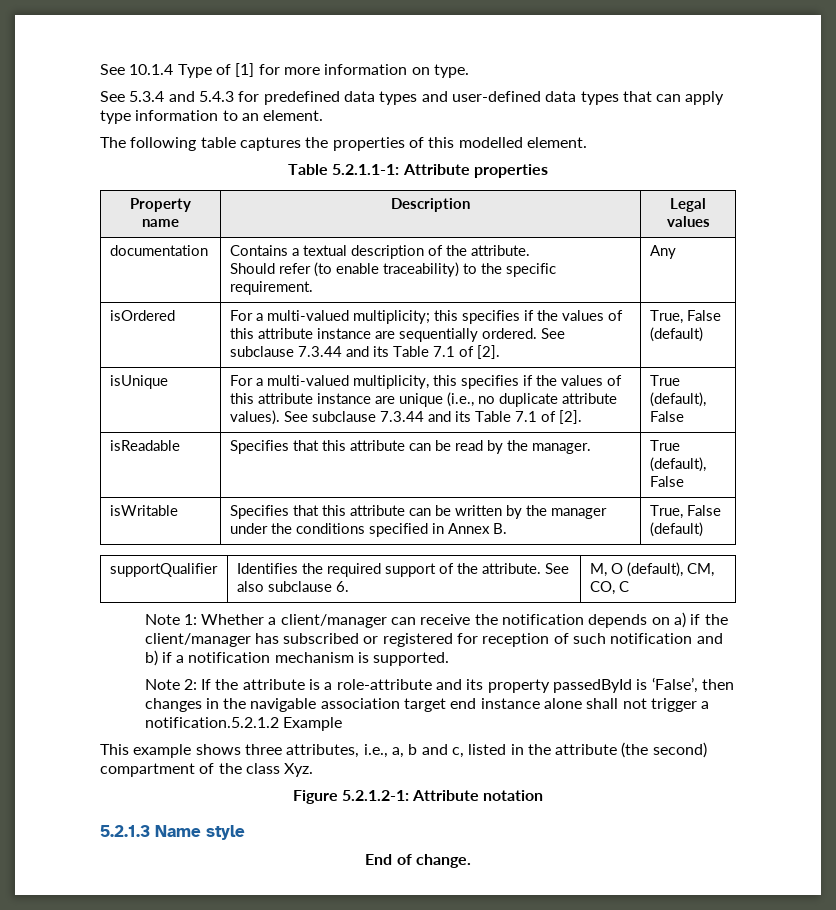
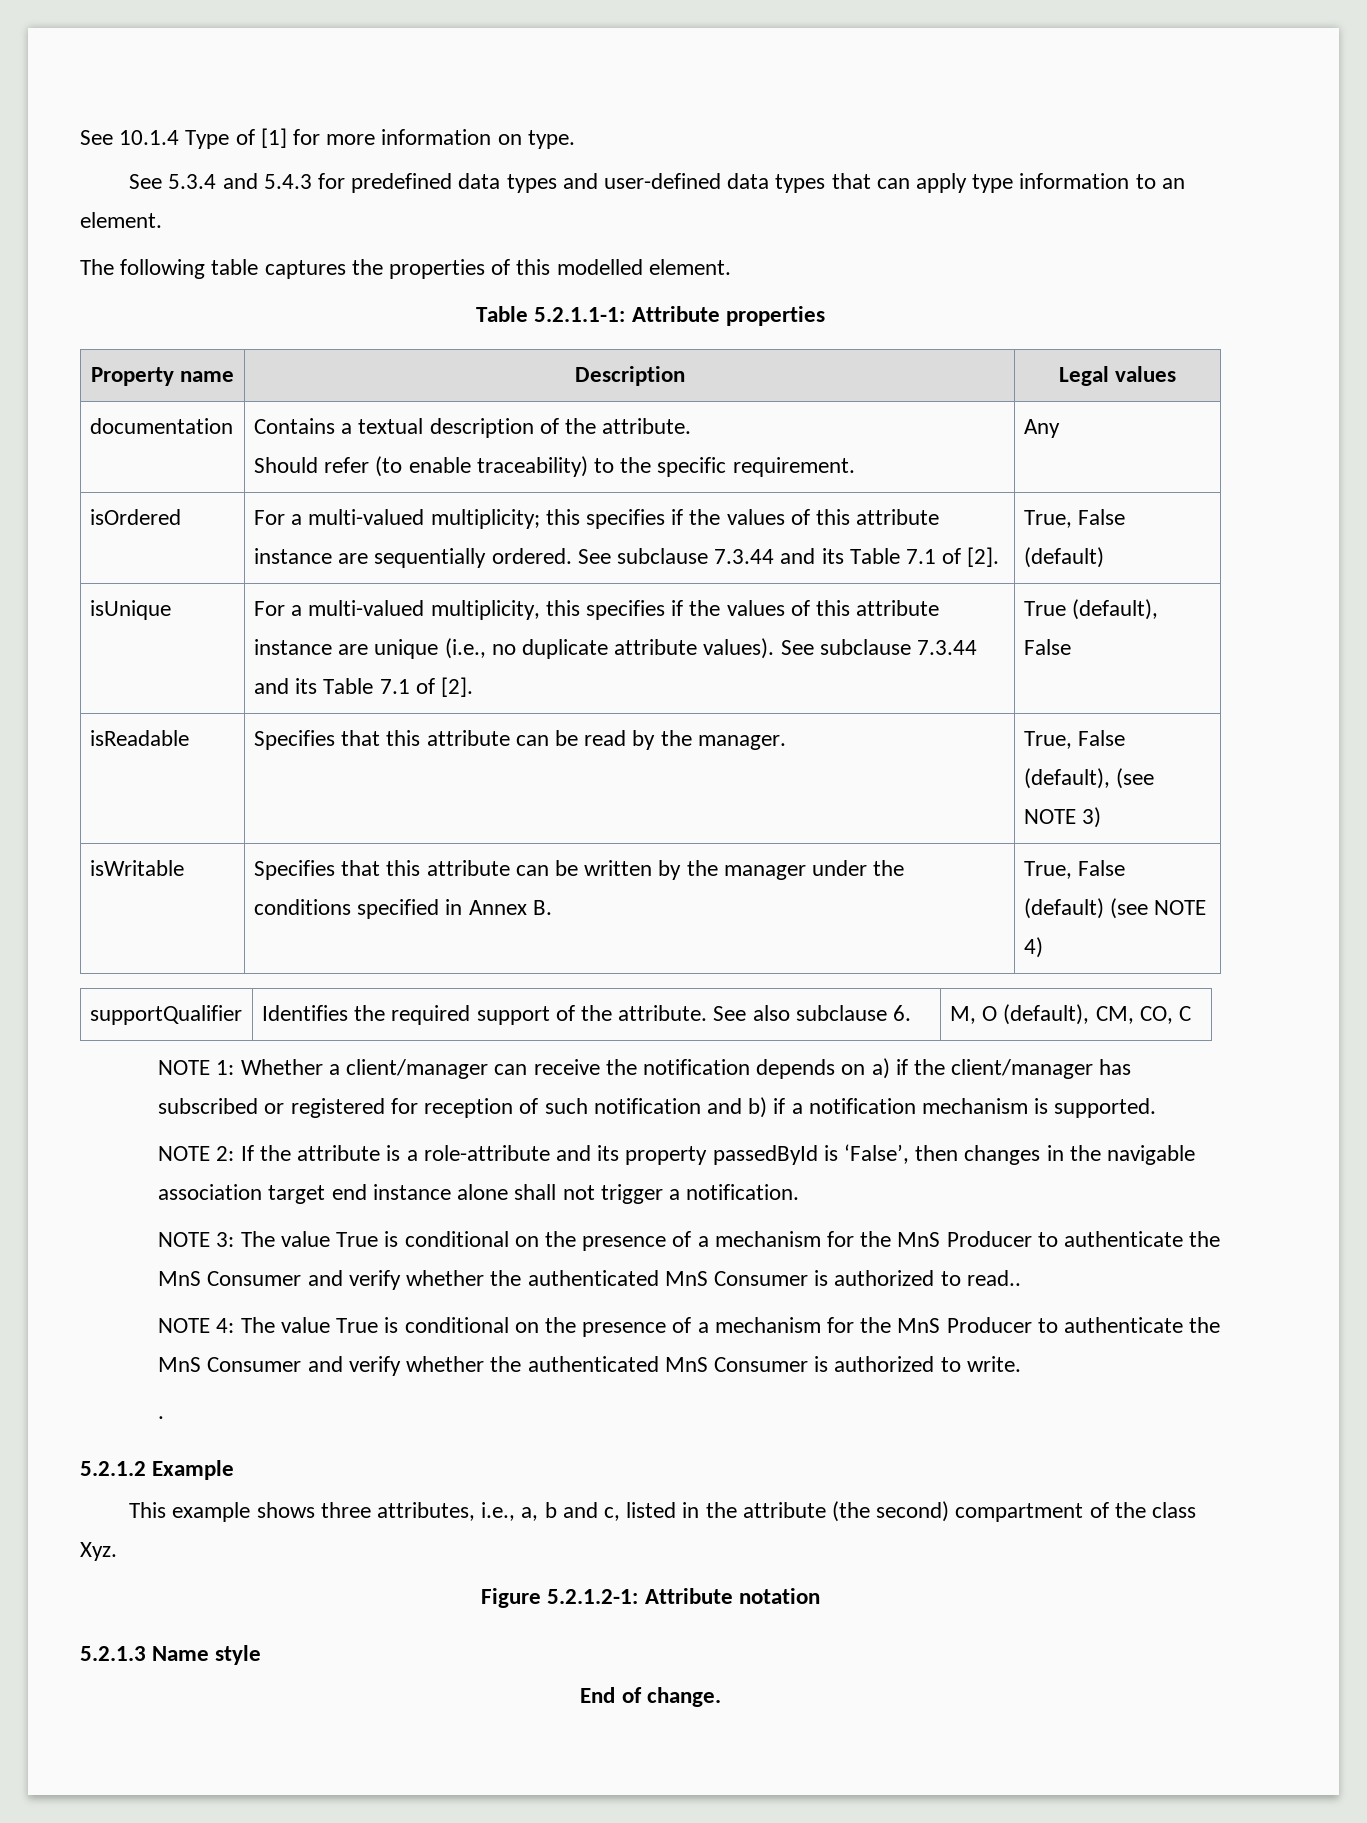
- isReadable | Specifies that this attribute can be read by the manager. | True (default), False
+ isReadable | Specifies that this attribute can be read by the manager. | True, False (default), (see NOTE 3)
- isWritable | Specifies that this attribute can be written by the manager under the conditions specified in Annex B. | True, False (default)
+ isWritable | Specifies that this attribute can be written by the manager under the conditions specified in Annex B. | True, False (default) (see NOTE 4)
- Note 1: Whether a client/manager can receive the notification depends on a) if the client/manager has subscribed or registered for reception of such notification and b) if a notification mechanism is supported.
+ NOTE 1: Whether a client/manager can receive the notification depends on a) if the client/manager has subscribed or registered for reception of such notification and b) if a notification mechanism is supported.
- Note 2: If the attribute is a role-attribute and its property passedById is ‘False’, then changes in the navigable association target end instance alone shall not trigger a notification.5.2.1.2 Example
+ NOTE 2: If the attribute is a role-attribute and its property passedById is ‘False’, then changes in the navigable association target end instance alone shall not trigger a notification.
+ NOTE 3: The value True is conditional on the presence of a mechanism for the MnS Producer to authenticate the MnS Consumer and verify whether the authenticated MnS Consumer is authorized to read..
+ NOTE 4: The value True is conditional on the presence of a mechanism for the MnS Producer to authenticate the MnS Consumer and verify whether the authenticated MnS Consumer is authorized to write.
+ .
+ 5.2.1.2 Example

